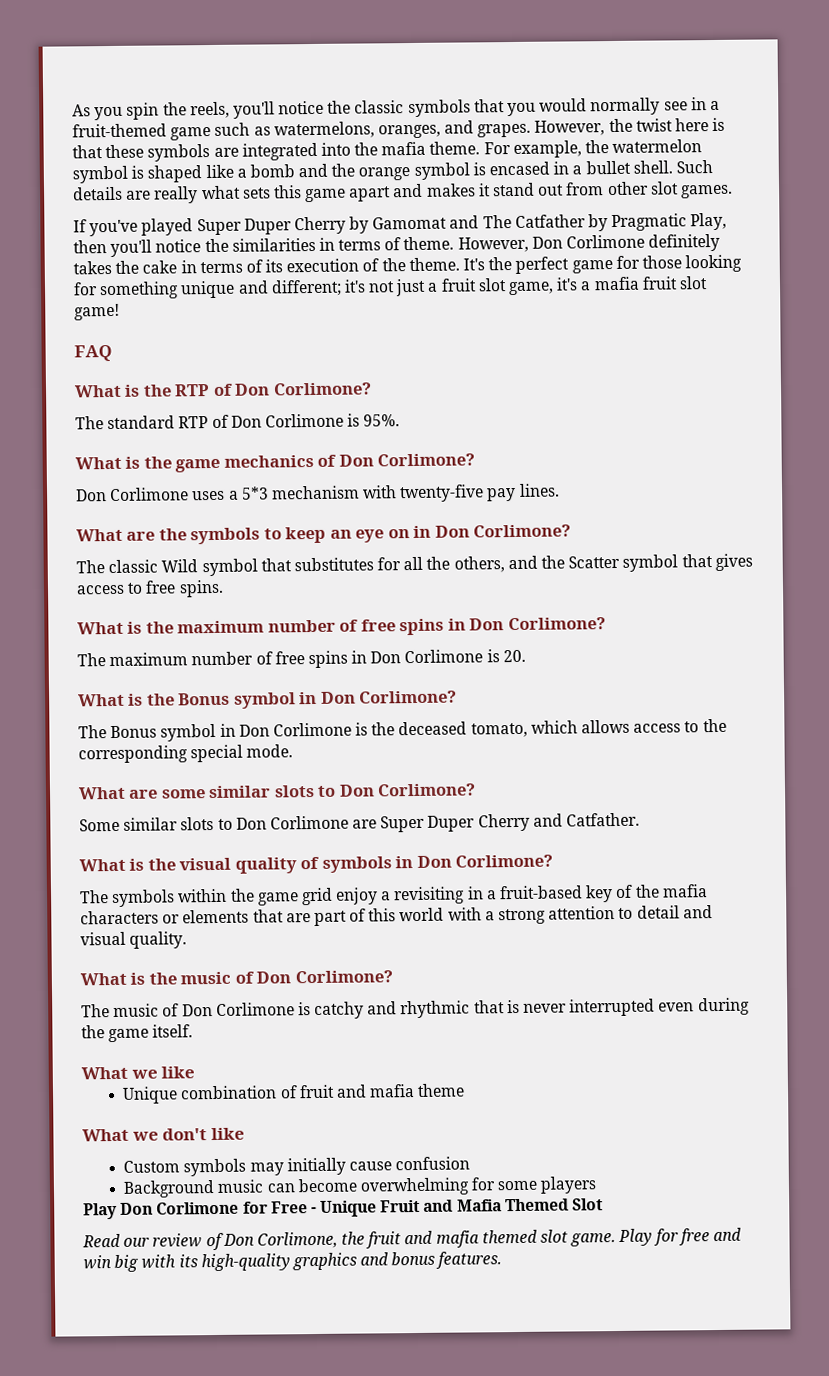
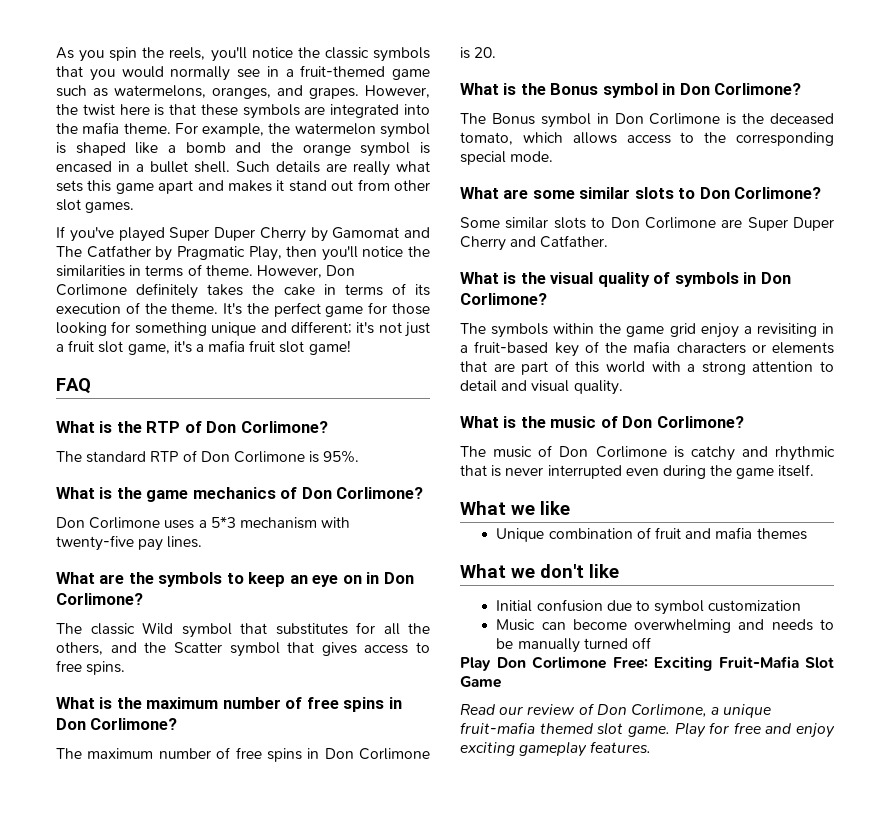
- Unique combination of fruit and mafia theme
+ Unique combination of fruit and mafia themes
- Custom symbols may initially cause confusion
- Background music can become overwhelming for some players
- Play Don Corlimone for Free - Unique Fruit and Mafia Themed Slot
+ Initial confusion due to symbol customization
+ Music can become overwhelming and needs to be manually turned off
+ Play Don Corlimone Free: Exciting Fruit-Mafia Slot Game
- Read our review of Don Corlimone, the fruit and mafia themed slot game.
+ Read our review of Don Corlimone, a unique fruit-mafia themed slot game.
- Play for free and win big with its high-quality graphics and bonus features.
+ Play for free and enjoy exciting gameplay features.

